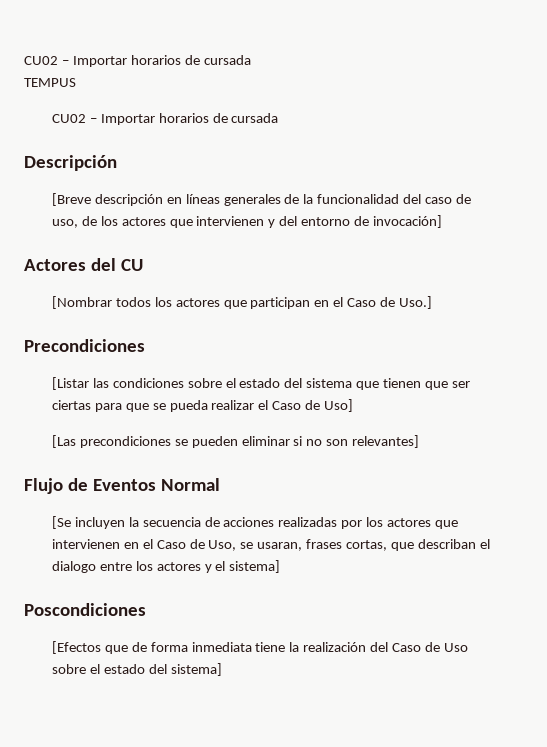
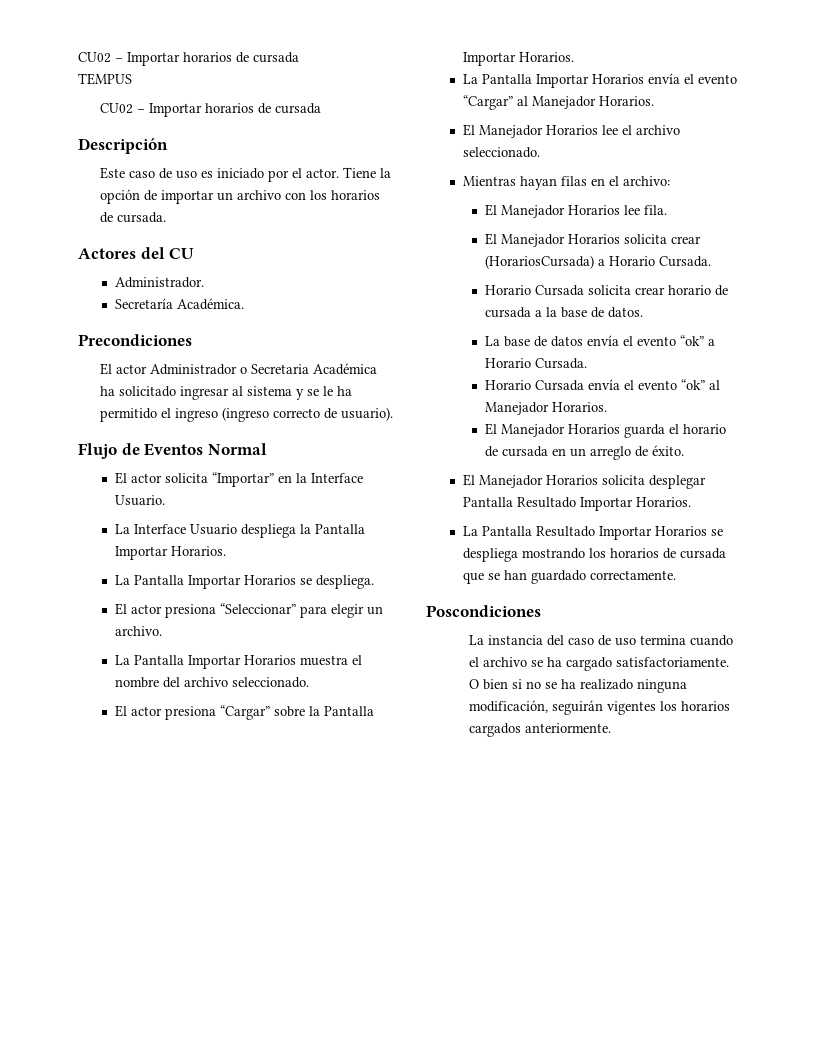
- [Breve descripción en líneas generales de la funcionalidad del caso de uso, de los actores que intervienen y del entorno de invocación]
+ Este caso de uso es iniciado por el actor. Tiene la opción de importar un archivo con los horarios de cursada.
  Actores del CU
- [Nombrar todos los actores que participan en el Caso de Uso.]
+ Administrador.
+ Secretaría Académica.
  Precondiciones
- [Listar las condiciones sobre el estado del sistema que tienen que ser ciertas para que se pueda realizar el Caso de Uso]
- [Las precondiciones se pueden eliminar si no son relevantes]
+ El actor Administrador o Secretaria Académica ha solicitado ingresar al sistema y se le ha permitido el ingreso (ingreso correcto de usuario).
  Flujo de Eventos Normal
- [Se incluyen la secuencia de acciones realizadas por los actores que intervienen en el Caso de Uso, se usaran, frases cortas, que describan el dialogo entre los actores y el sistema]
+ El actor solicita “Importar” en la Interface Usuario.
+ La Interface Usuario despliega la Pantalla Importar Horarios.
+ La Pantalla Importar Horarios se despliega.
+ El actor presiona “Seleccionar” para elegir un archivo.
+ La Pantalla Importar Horarios muestra el nombre del archivo seleccionado.
+ El actor presiona “Cargar” sobre la Pantalla Importar Horarios.
+ La Pantalla Importar Horarios envía el evento “Cargar” al Manejador Horarios.
+ El Manejador Horarios lee el archivo seleccionado.
+ Mientras hayan filas en el archivo:
+ El Manejador Horarios lee fila.
+ El Manejador Horarios solicita crear (HorariosCursada) a Horario Cursada.
+ Horario Cursada solicita crear horario de cursada a la base de datos.
+ La base de datos envía el evento “ok” a Horario Cursada.
+ Horario Cursada envía el evento “ok” al Manejador Horarios.
+ El Manejador Horarios guarda el horario de cursada en un arreglo de éxito.
+ El Manejador Horarios solicita desplegar Pantalla Resultado Importar Horarios.
+ La Pantalla Resultado Importar Horarios se despliega mostrando los horarios de cursada que se han guardado correctamente.
  Poscondiciones
- [Efectos que de forma inmediata tiene la realización del Caso de Uso sobre el estado del sistema]
+ La instancia del caso de uso termina cuando el archivo se ha cargado satisfactoriamente. O bien si no se ha realizado ninguna modificación, seguirán vigentes los horarios cargados anteriormente.

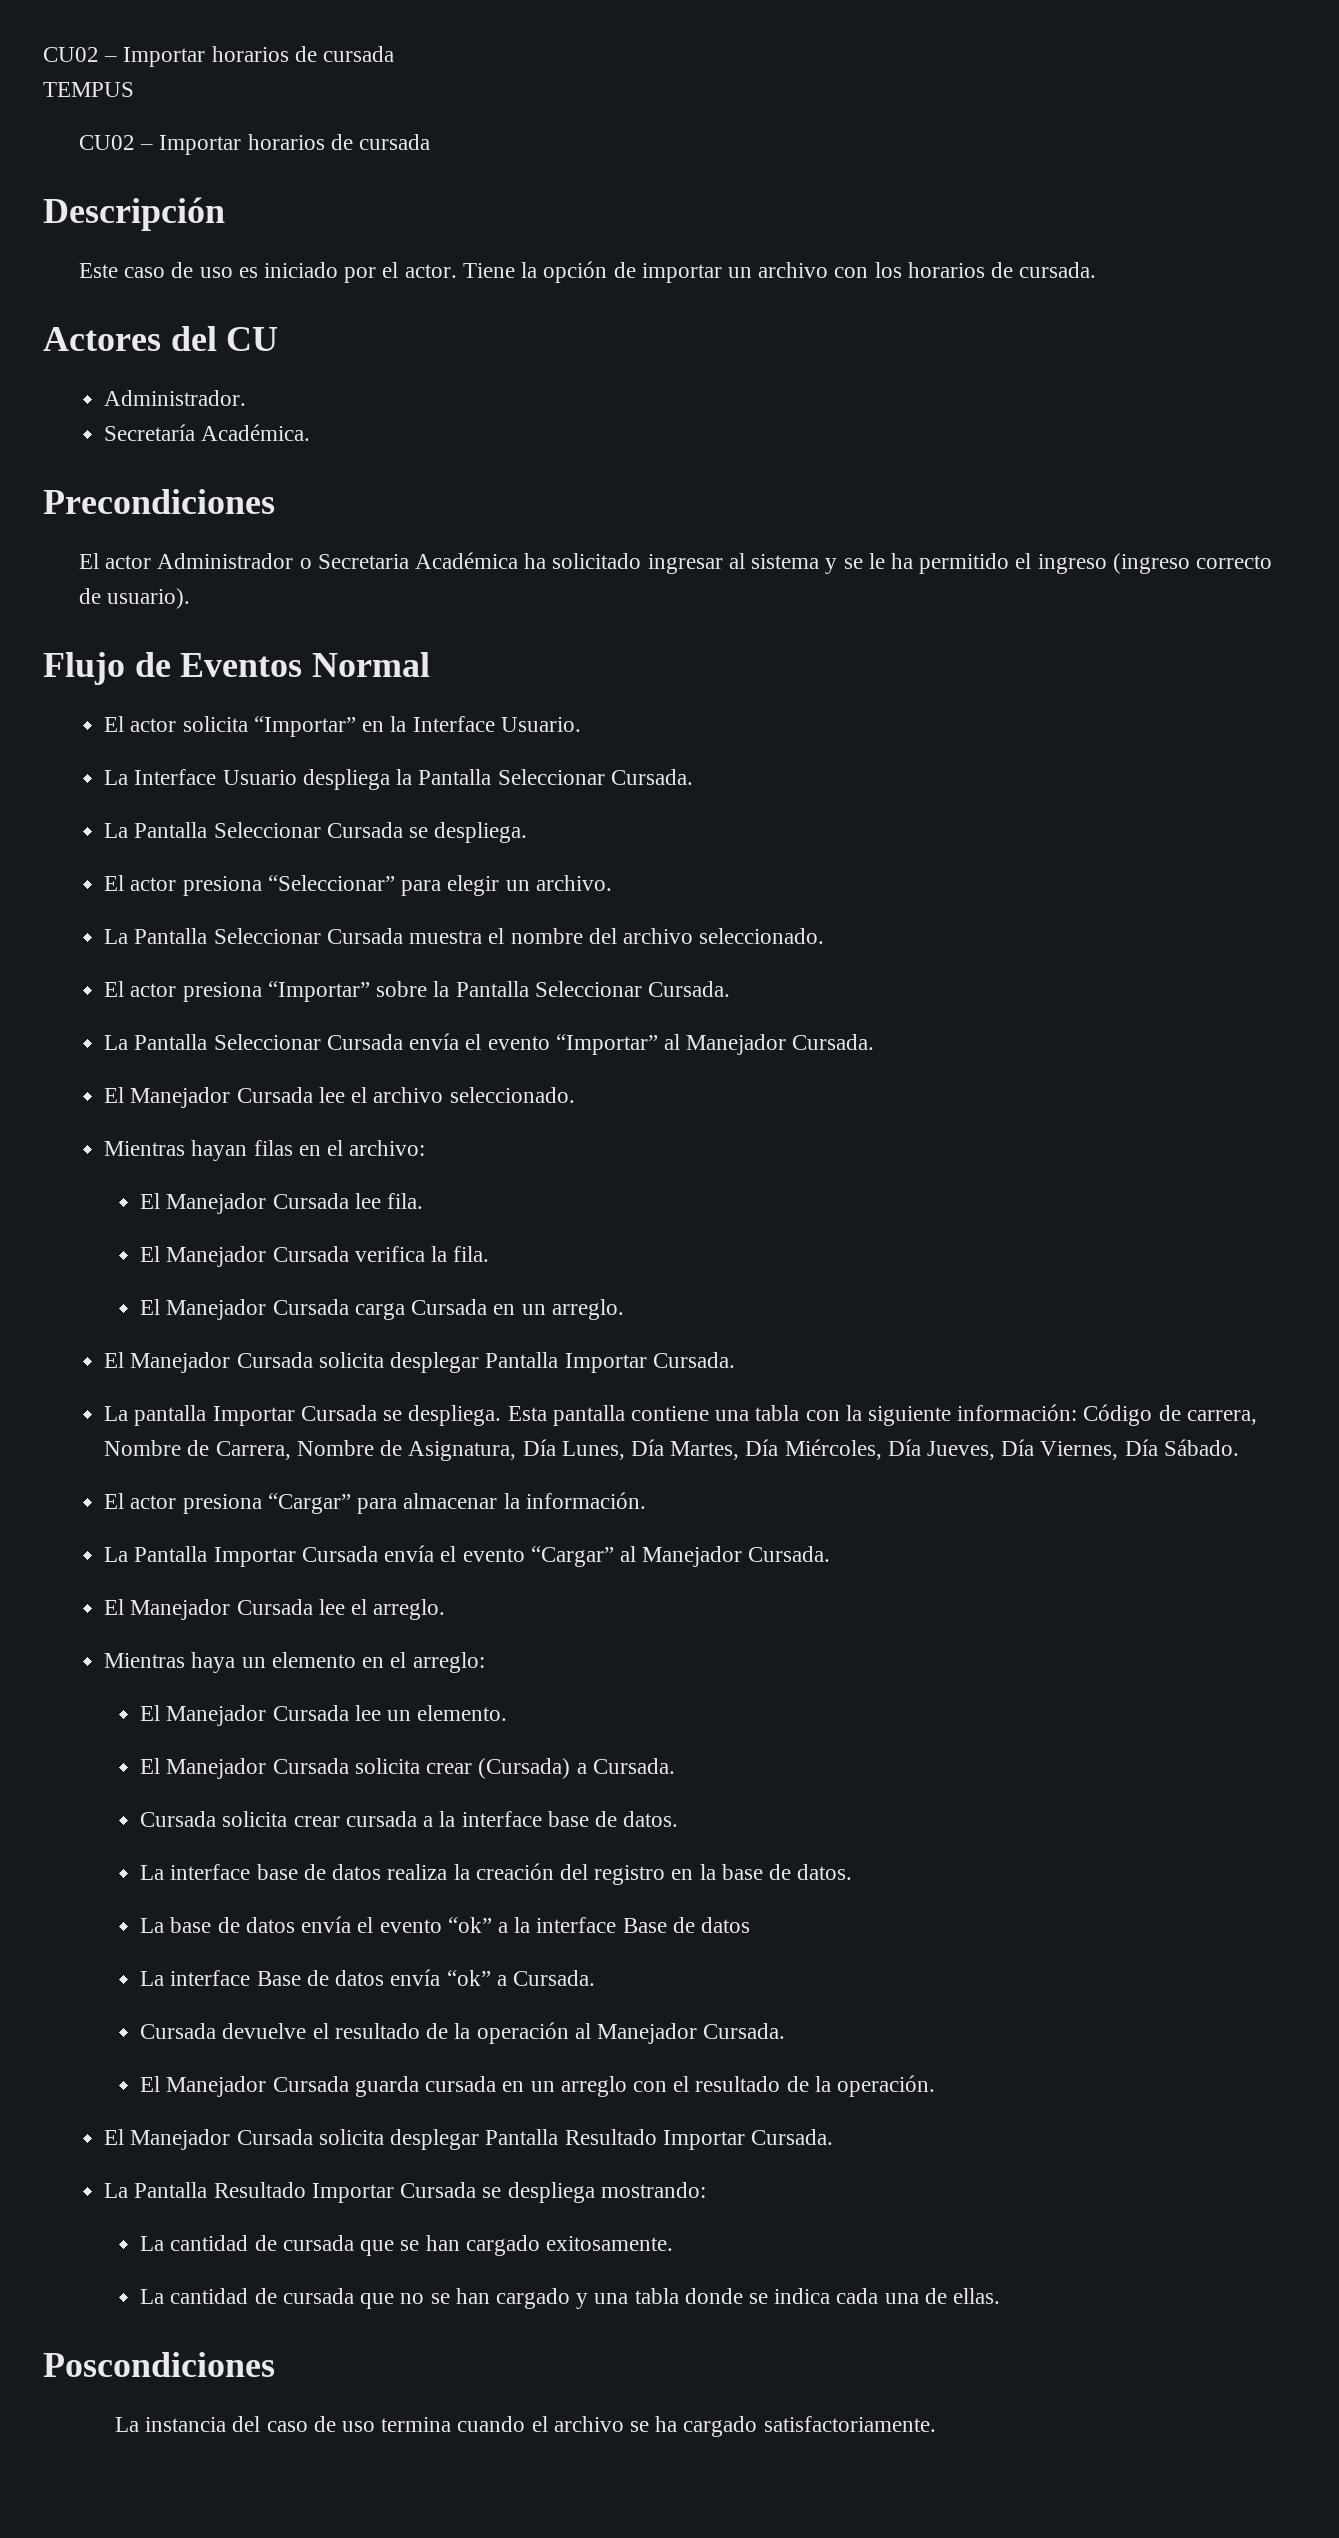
- La Interface Usuario despliega la Pantalla Importar Horarios.
- La Pantalla Importar Horarios se despliega.
+ La Interface Usuario despliega la Pantalla Seleccionar Cursada.
+ La Pantalla Seleccionar Cursada se despliega.
- La Pantalla Importar Horarios muestra el nombre del archivo seleccionado.
+ La Pantalla Seleccionar Cursada muestra el nombre del archivo seleccionado.
- El actor presiona “Cargar” sobre la Pantalla Importar Horarios.
- La Pantalla Importar Horarios envía el evento “Cargar” al Manejador Horarios.
- El Manejador Horarios lee el archivo seleccionado.
+ El actor presiona “Importar” sobre la Pantalla Seleccionar Cursada.
+ La Pantalla Seleccionar Cursada envía el evento “Importar” al Manejador Cursada.
+ El Manejador Cursada lee el archivo seleccionado.
- El Manejador Horarios lee fila.
+ El Manejador Cursada lee fila.
- El Manejador Horarios solicita crear (HorariosCursada) a Horario Cursada.
- Horario Cursada solicita crear horario de cursada a la base de datos.
+ El Manejador Cursada verifica la fila.
+ El Manejador Cursada carga Cursada en un arreglo.
+ El Manejador Cursada solicita desplegar Pantalla Importar Cursada.
+ La pantalla Importar Cursada se despliega. Esta pantalla contiene una tabla con la siguiente información: Código de carrera, Nombre de Carrera, Nombre de Asignatura, Día Lunes, Día Martes, Día Miércoles, Día Jueves, Día Viernes, Día Sábado.
+ El actor presiona “Cargar” para almacenar la información.
+ La Pantalla Importar Cursada envía el evento “Cargar” al Manejador Cursada.
+ El Manejador Cursada lee el arreglo.
+ Mientras haya un elemento en el arreglo:
+ El Manejador Cursada lee un elemento.
+ El Manejador Cursada solicita crear (Cursada) a Cursada.
+ Cursada solicita crear cursada a la interface base de datos.
+ La interface base de datos realiza la creación del registro en la base de datos.
- La base de datos envía el evento “ok” a Horario Cursada.
- Horario Cursada envía el evento “ok” al Manejador Horarios.
- El Manejador Horarios guarda el horario de cursada en un arreglo de éxito.
- El Manejador Horarios solicita desplegar Pantalla Resultado Importar Horarios.
+ La base de datos envía el evento “ok” a la interface Base de datos
+ La interface Base de datos envía “ok” a Cursada.
+ Cursada devuelve el resultado de la operación al Manejador Cursada.
+ El Manejador Cursada guarda cursada en un arreglo con el resultado de la operación.
+ El Manejador Cursada solicita desplegar Pantalla Resultado Importar Cursada.
- La Pantalla Resultado Importar Horarios se despliega mostrando los horarios de cursada que se han guardado correctamente.
+ La Pantalla Resultado Importar Cursada se despliega mostrando:
+ La cantidad de cursada que se han cargado exitosamente.
+ La cantidad de cursada que no se han cargado y una tabla donde se indica cada una de ellas.
- O bien si no se ha realizado ninguna modificación, seguirán vigentes los horarios cargados anteriormente.

